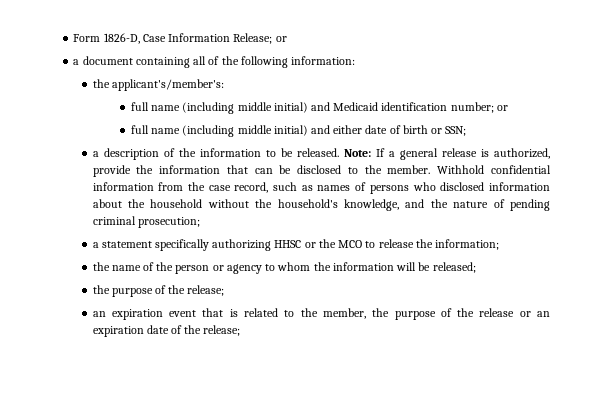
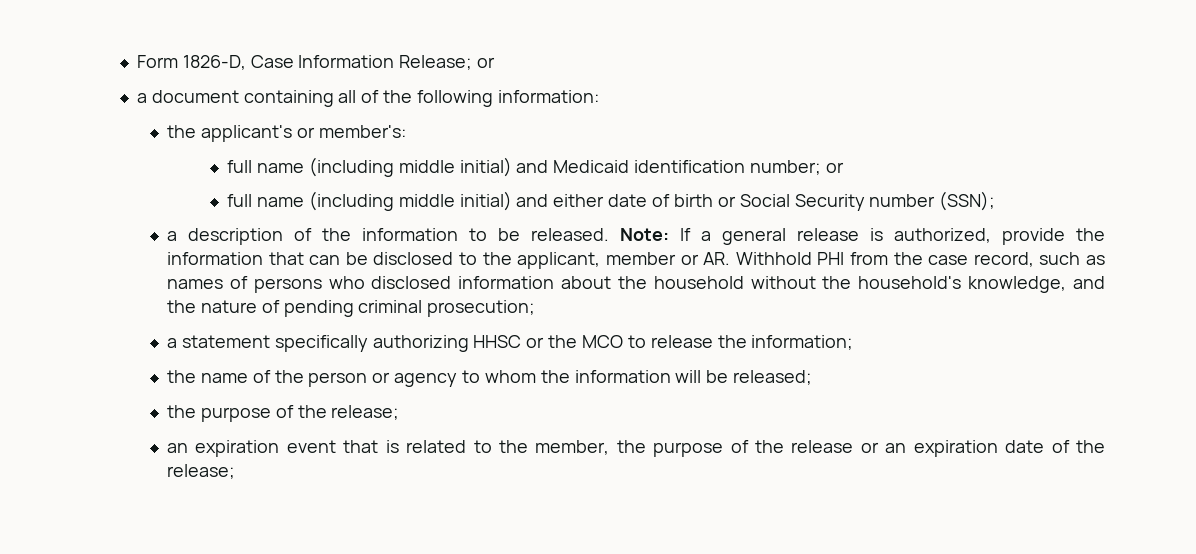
- the applicant's/member's:
+ the applicant's or member's:
- full name (including middle initial) and either date of birth or SSN;
+ full name (including middle initial) and either date of birth or Social Security number (SSN);
- Note: If a general release is authorized, provide the information that can be disclosed to the member. Withhold confidential information from the case record, such as names of persons who disclosed information about the household without the household's knowledge, and the nature of pending criminal prosecution;
+ Note: If a general release is authorized, provide the information that can be disclosed to the applicant, member or AR. Withhold PHI from the case record, such as names of persons who disclosed information about the household without the household's knowledge, and the nature of pending criminal prosecution;

